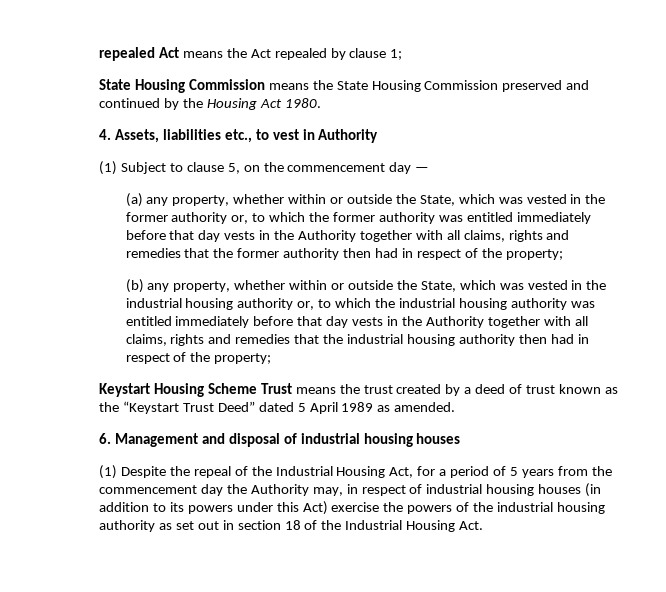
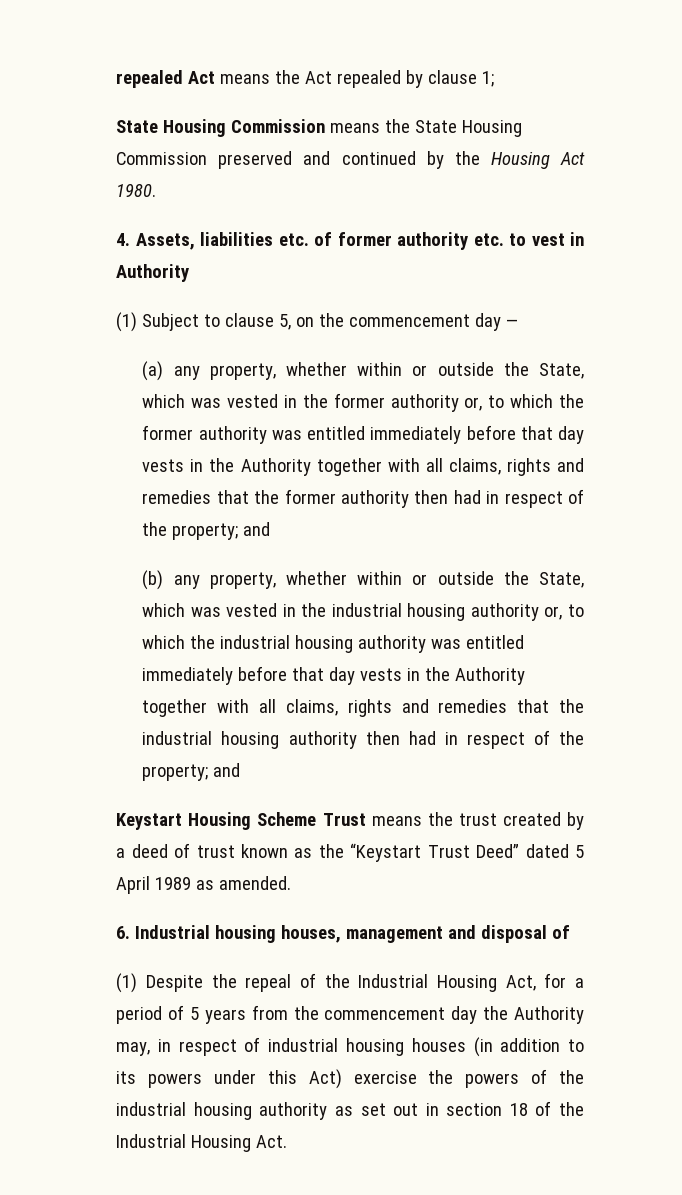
- 4. Assets, liabilities etc., to vest in Authority
+ 4. Assets, liabilities etc. of former authority etc. to vest in Authority
- (a) any property, whether within or outside the State, which was vested in the former authority or, to which the former authority was entitled immediately before that day vests in the Authority together with all claims, rights and remedies that the former authority then had in respect of the property;
+ (a) any property, whether within or outside the State, which was vested in the former authority or, to which the former authority was entitled immediately before that day vests in the Authority together with all claims, rights and remedies that the former authority then had in respect of the property; and
- (b) any property, whether within or outside the State, which was vested in the industrial housing authority or, to which the industrial housing authority was entitled immediately before that day vests in the Authority together with all claims, rights and remedies that the industrial housing authority then had in respect of the property;
+ (b) any property, whether within or outside the State, which was vested in the industrial housing authority or, to which the industrial housing authority was entitled immediately before that day vests in the Authority together with all claims, rights and remedies that the industrial housing authority then had in respect of the property; and
- 6. Management and disposal of industrial housing houses
+ 6. Industrial housing houses, management and disposal of

